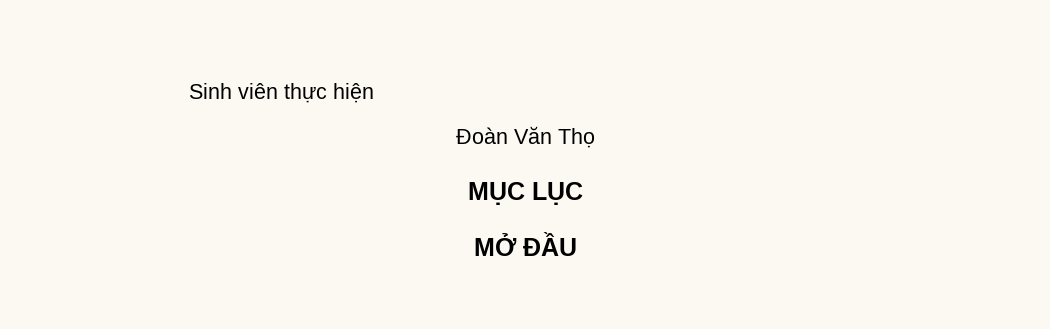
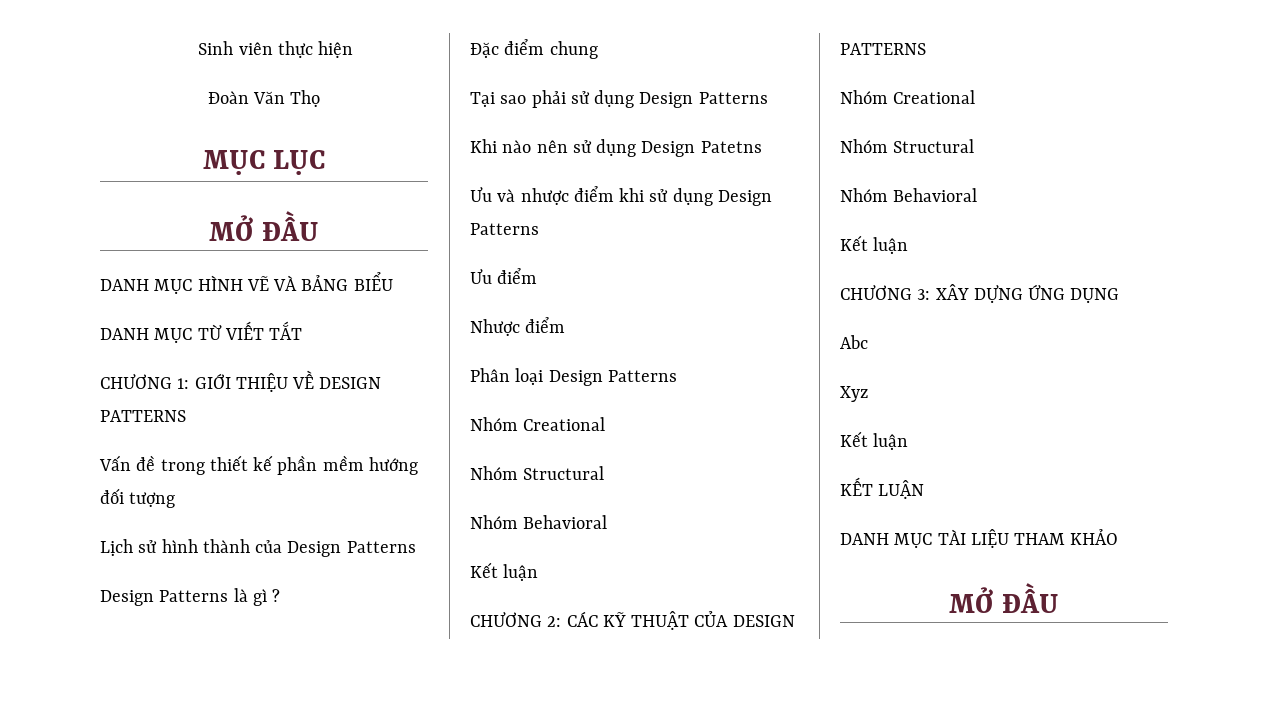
+ DANH MỤC HÌNH VẼ VÀ BẢNG BIỂU
+ DANH MỤC TỪ VIẾT TẮT
+ CHƯƠNG 1: GIỚI THIỆU VỀ DESIGN PATTERNS
+ Vấn đề trong thiết kế phần mềm hướng đối tượng
+ Lịch sử hình thành của Design Patterns
+ Design Patterns là gì ?
+ Đặc điểm chung
+ Tại sao phải sử dụng Design Patterns
+ Khi nào nên sử dụng Design Patetns
+ Ưu và nhược điểm khi sử dụng Design Patterns
+ Ưu điểm
+ Nhược điểm
+ Phân loại Design Patterns
+ Nhóm Creational
+ Nhóm Structural
+ Nhóm Behavioral
+ Kết luận
+ CHƯƠNG 2: CÁC KỸ THUẬT CỦA DESIGN PATTERNS
+ Nhóm Creational
+ Nhóm Structural
+ Nhóm Behavioral
+ Kết luận
+ CHƯƠNG 3: XÂY DỰNG ỨNG DỤNG
+ Abc
+ Xyz
+ Kết luận
+ KẾT LUẬN
+ DANH MỤC TÀI LIỆU THAM KHẢO
+ MỞ ĐẦU

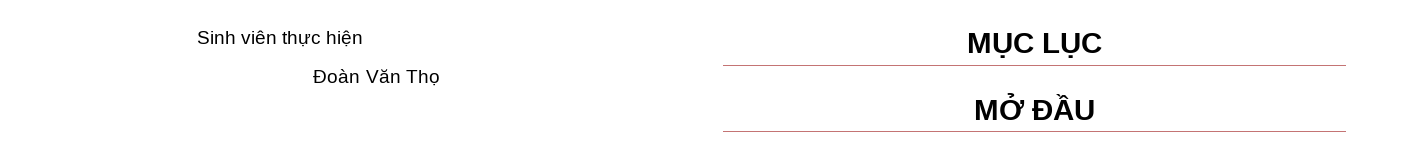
- DANH MỤC HÌNH VẼ VÀ BẢNG BIỂU
- DANH MỤC TỪ VIẾT TẮT
- CHƯƠNG 1: GIỚI THIỆU VỀ DESIGN PATTERNS
- Vấn đề trong thiết kế phần mềm hướng đối tượng
- Lịch sử hình thành của Design Patterns
- Design Patterns là gì ?
- Đặc điểm chung
- Tại sao phải sử dụng Design Patterns
- Khi nào nên sử dụng Design Patetns
- Ưu và nhược điểm khi sử dụng Design Patterns
- Ưu điểm
- Nhược điểm
- Phân loại Design Patterns
- Nhóm Creational
- Nhóm Structural
- Nhóm Behavioral
- Kết luận
- CHƯƠNG 2: CÁC KỸ THUẬT CỦA DESIGN PATTERNS
- Nhóm Creational
- Nhóm Structural
- Nhóm Behavioral
- Kết luận
- CHƯƠNG 3: XÂY DỰNG ỨNG DỤNG
- Abc
- Xyz
- Kết luận
- KẾT LUẬN
- DANH MỤC TÀI LIỆU THAM KHẢO
- MỞ ĐẦU

